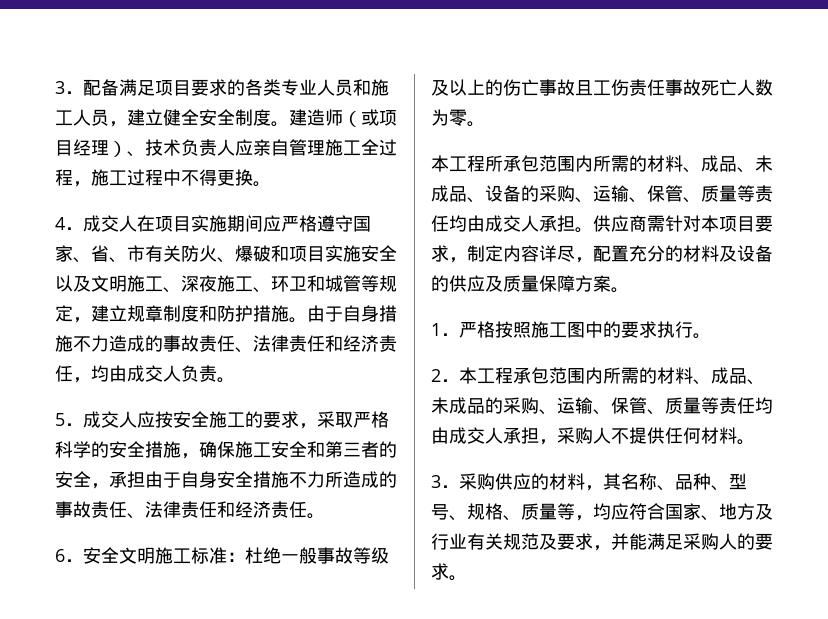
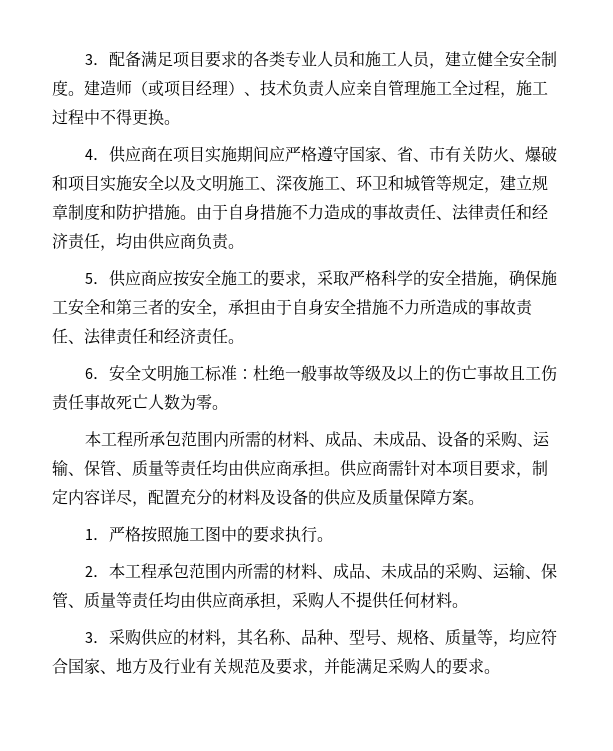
- 4．成交人在项目实施期间应严格遵守国家、省、市有关防火、爆破和项目实施安全以及文明施工、深夜施工、环卫和城管等规定，建立规章制度和防护措施。
+ 4．供应商在项目实施期间应严格遵守国家、省、市有关防火、爆破和项目实施安全以及文明施工、深夜施工、环卫和城管等规定，建立规章制度和防护措施。
- 由于自身措施不力造成的事故责任、法律责任和经济责任，均由成交人负责。
+ 由于自身措施不力造成的事故责任、法律责任和经济责任，均由供应商负责。
- 5．成交人应按安全施工的要求，采取严格科学的安全措施，确保施工安全和第三者的安全，承担由于自身安全措施不力所造成的事故责任、法律责任和经济责任。
+ 5．供应商应按安全施工的要求，采取严格科学的安全措施，确保施工安全和第三者的安全，承担由于自身安全措施不力所造成的事故责任、法律责任和经济责任。
- 本工程所承包范围内所需的材料、成品、未成品、设备的采购、运输、保管、质量等责任均由成交人承担。
+ 本工程所承包范围内所需的材料、成品、未成品、设备的采购、运输、保管、质量等责任均由供应商承担。
- 2．本工程承包范围内所需的材料、成品、未成品的采购、运输、保管、质量等责任均由成交人承担，采购人不提供任何材料。
+ 2．本工程承包范围内所需的材料、成品、未成品的采购、运输、保管、质量等责任均由供应商承担，采购人不提供任何材料。

